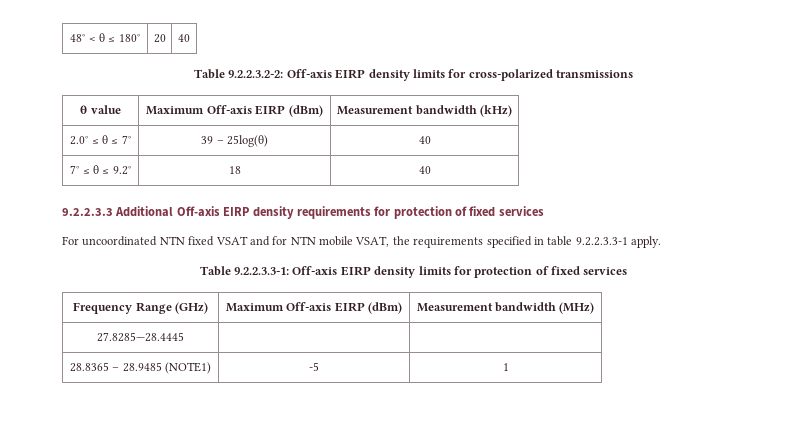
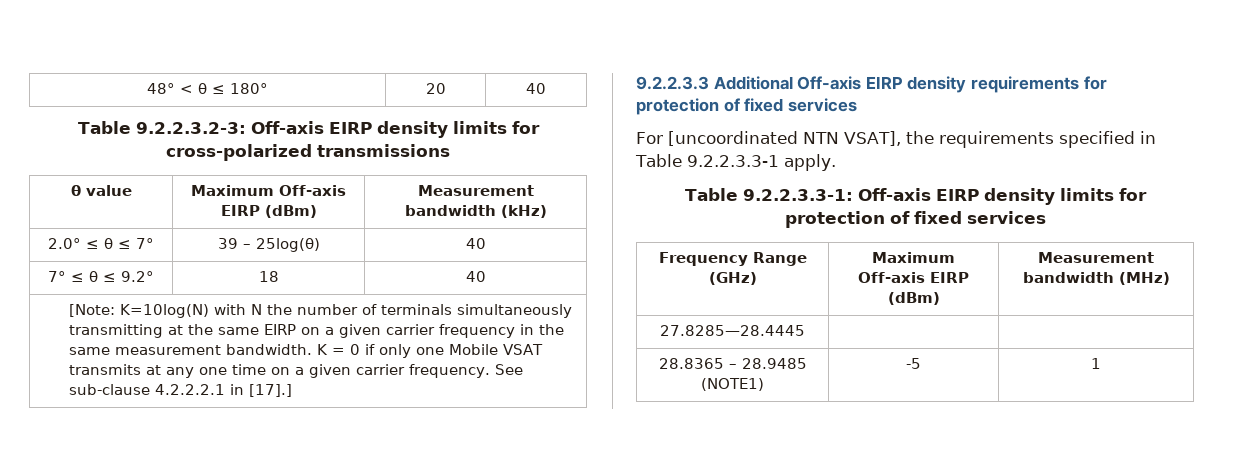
- Table 9.2.2.3.2-2: Off-axis EIRP density limits for cross-polarized transmissions
+ Table 9.2.2.3.2-3: Off-axis EIRP density limits for cross-polarized transmissions
+ [Note: K=10log(N) with N the number of terminals simultaneously transmitting at the same EIRP on a given carrier frequency in the same measurement bandwidth. K = 0 if only one Mobile VSAT transmits at any one time on a given carrier frequency. See sub-clause 4.2.2.2.1 in [17].]
- For uncoordinated NTN fixed VSAT and for NTN mobile VSAT, the requirements specified in table 9.2.2.3.3-1 apply.
+ For [uncoordinated NTN VSAT], the requirements specified in Table 9.2.2.3.3-1 apply.

